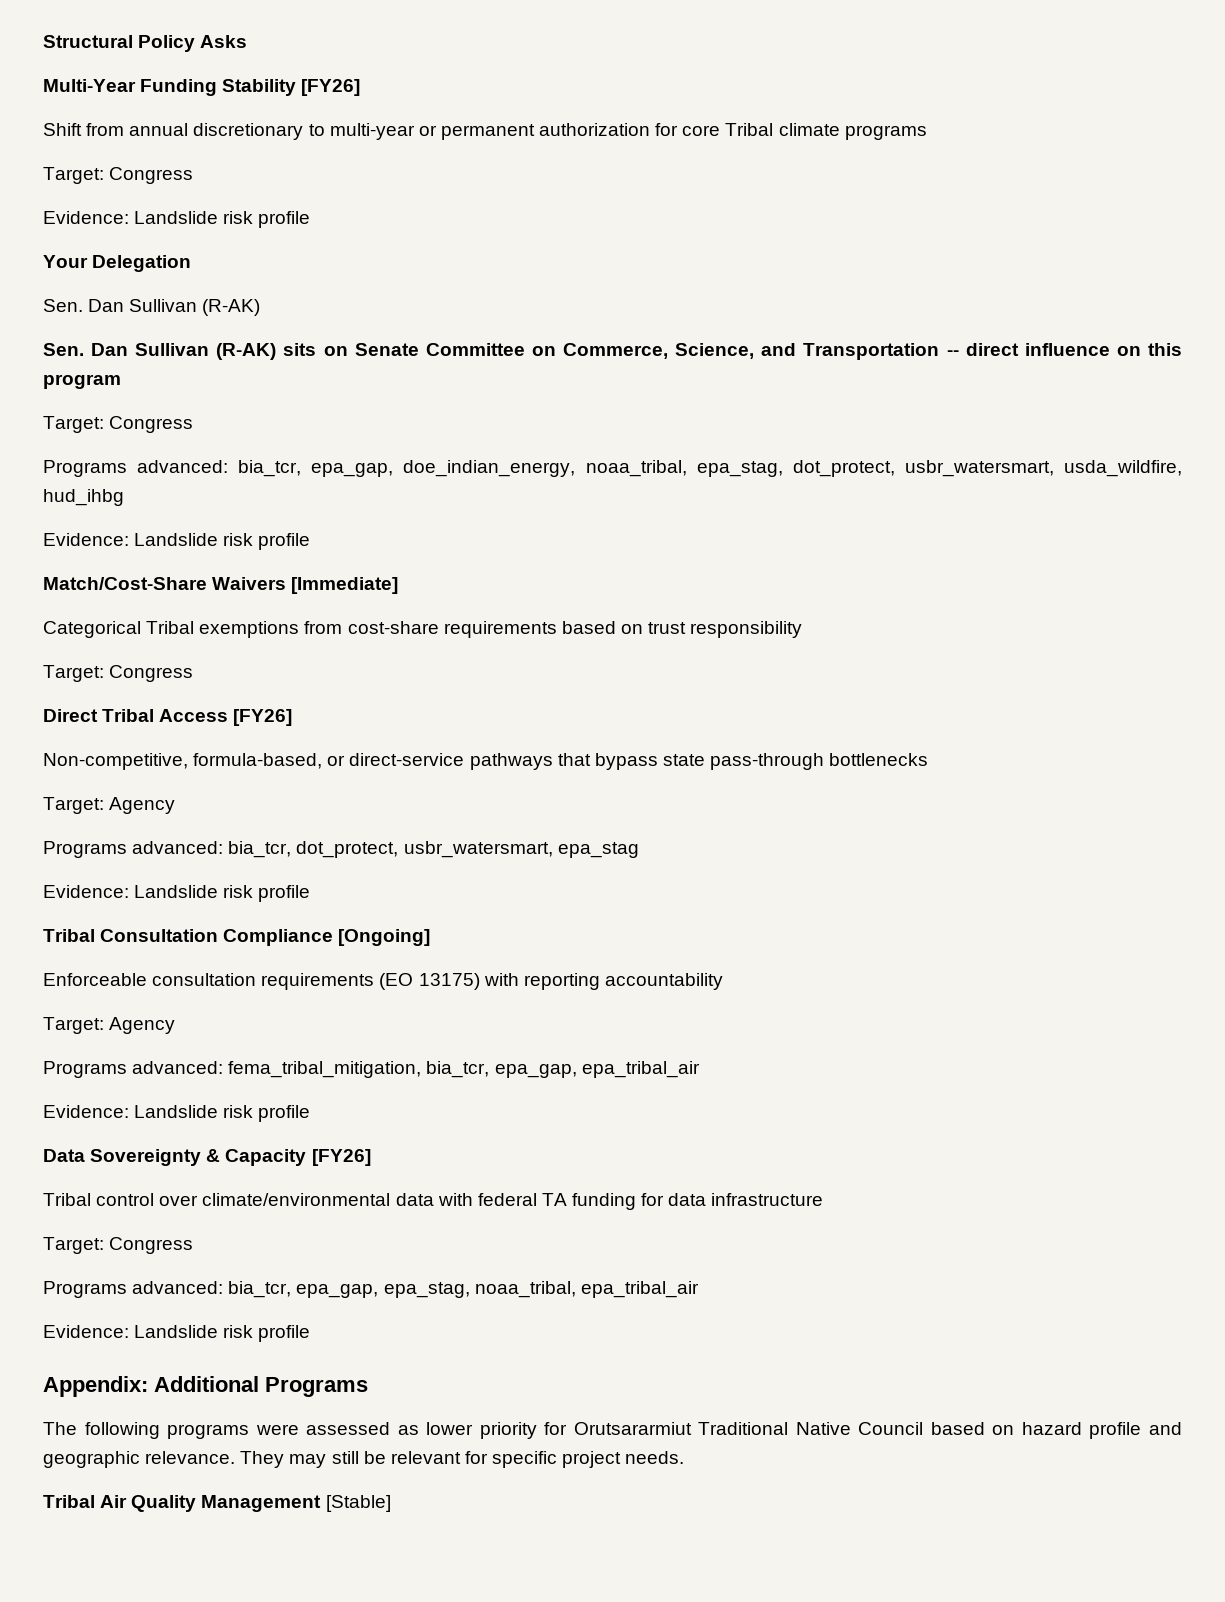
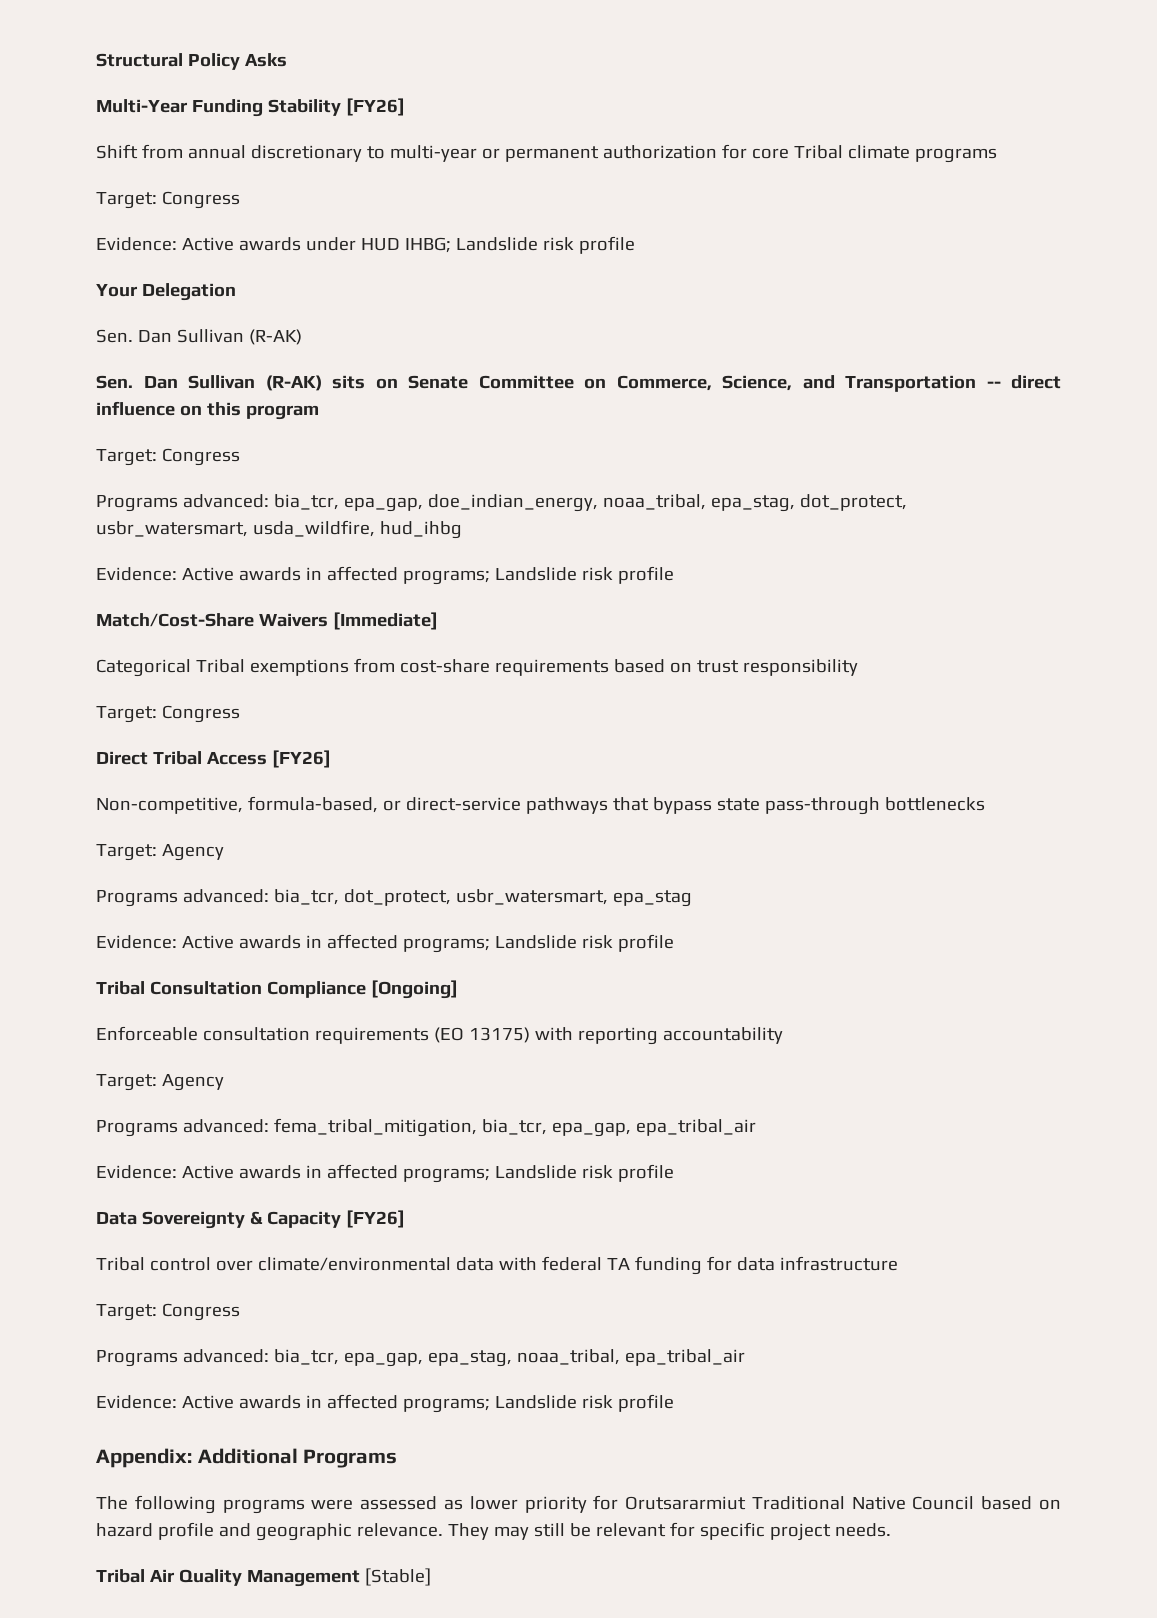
  Shift from annual discretionary to multi-year or permanent authorization for core Tribal climate programs
  Target: Congress
- Evidence: Landslide risk profile
+ Evidence: Active awards under HUD IHBG; Landslide risk profile
  Programs advanced: bia_tcr, epa_gap, doe_indian_energy, noaa_tribal, epa_stag, dot_protect, usbr_watersmart, usda_wildfire, hud_ihbg
- Evidence: Landslide risk profile
+ Evidence: Active awards in affected programs; Landslide risk profile
  Programs advanced: bia_tcr, dot_protect, usbr_watersmart, epa_stag
- Evidence: Landslide risk profile
+ Evidence: Active awards in affected programs; Landslide risk profile
  Programs advanced: fema_tribal_mitigation, bia_tcr, epa_gap, epa_tribal_air
- Evidence: Landslide risk profile
+ Evidence: Active awards in affected programs; Landslide risk profile
  Programs advanced: bia_tcr, epa_gap, epa_stag, noaa_tribal, epa_tribal_air
- Evidence: Landslide risk profile
+ Evidence: Active awards in affected programs; Landslide risk profile

